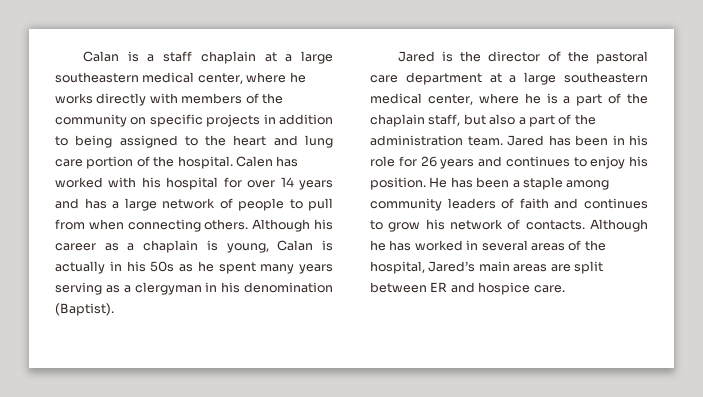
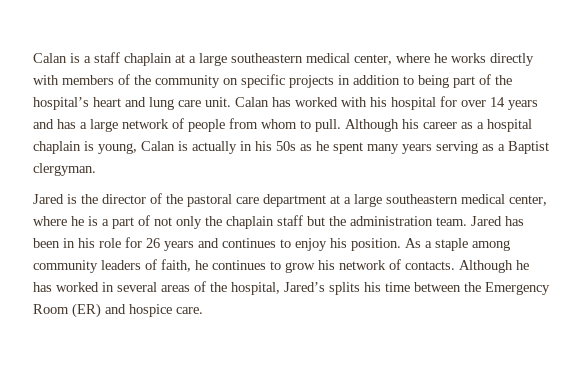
- Calan is a staff chaplain at a large southeastern medical center, where he works directly with members of the community on specific projects in addition to being assigned to the heart and lung care portion of the hospital. Calen has worked with his hospital for over 14 years and has a large network of people to pull from when connecting others.
+ Calan is a staff chaplain at a large southeastern medical center, where he works directly with members of the community on specific projects in addition to being part of the hospital’s heart and lung care unit. Calan has worked with his hospital for over 14 years and has a large network of people from whom to pull.
- Although his career as a chaplain is young, Calan is actually in his 50s as he spent many years serving as a clergyman in his denomination (Baptist).
+ Although his career as a hospital chaplain is young, Calan is actually in his 50s as he spent many years serving as a Baptist clergyman.
- Jared is the director of the pastoral care department at a large southeastern medical center, where he is a part of the chaplain staff, but also a part of the administration team.
+ Jared is the director of the pastoral care department at a large southeastern medical center, where he is a part of not only the chaplain staff but the administration team.
- He has been a staple among community leaders of faith and continues to grow his network of contacts.
+ As a staple among community leaders of faith, he continues to grow his network of contacts.
- Although he has worked in several areas of the hospital, Jared’s main areas are split between ER and hospice care.
+ Although he has worked in several areas of the hospital, Jared’s splits his time between the Emergency Room (ER) and hospice care.

